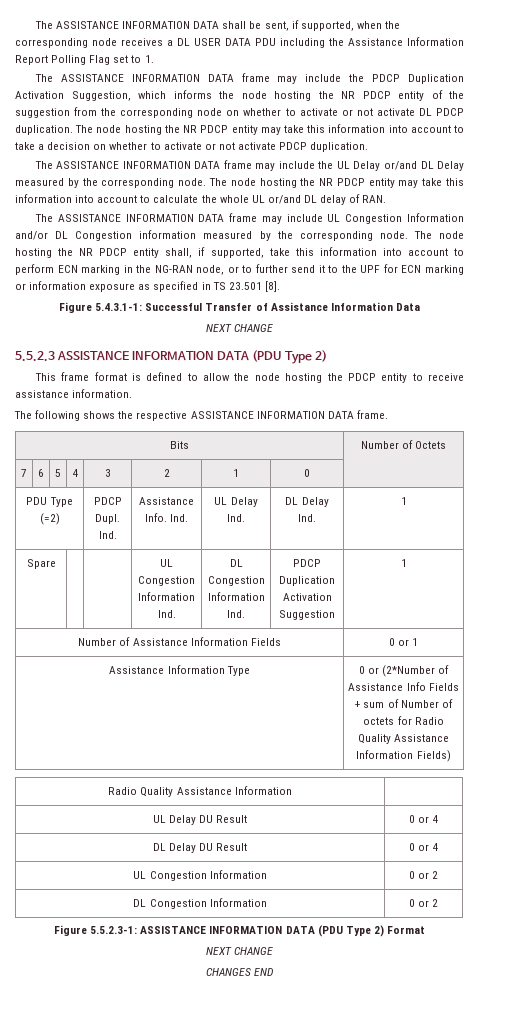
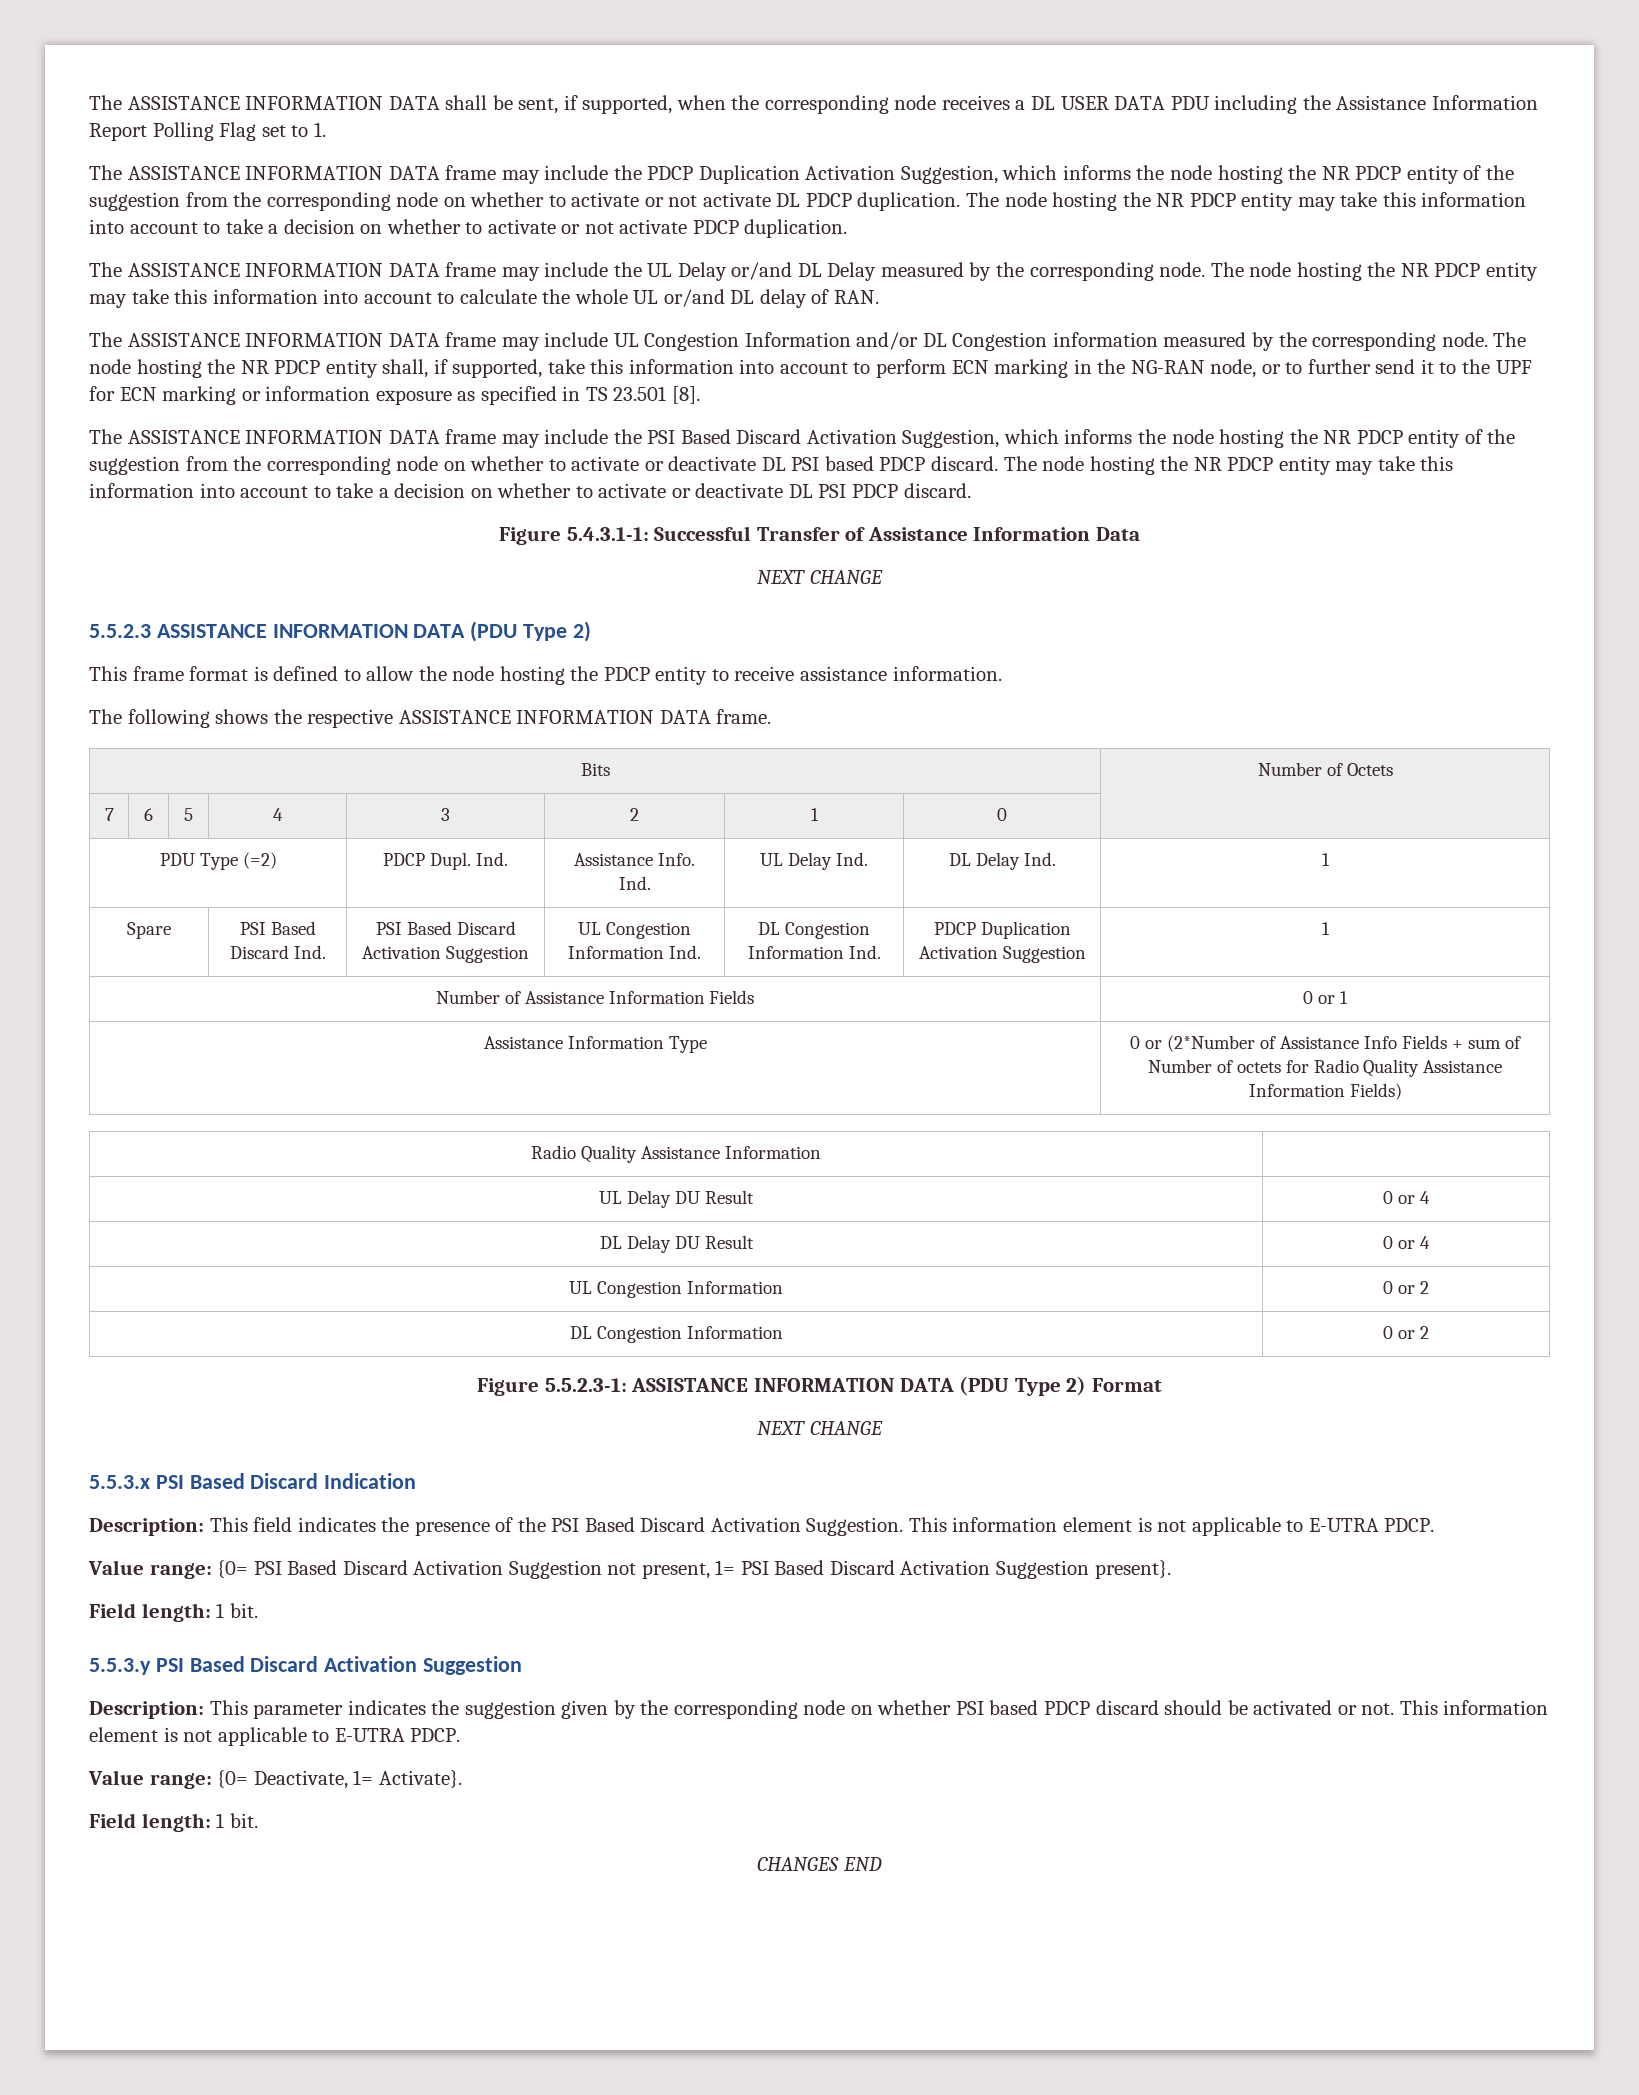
+ The ASSISTANCE INFORMATION DATA frame may include the PSI Based Discard Activation Suggestion, which informs the node hosting the NR PDCP entity of the suggestion from the corresponding node on whether to activate or deactivate DL PSI based PDCP discard. The node hosting the NR PDCP entity may take this information into account to take a decision on whether to activate or deactivate DL PSI PDCP discard.
- Spare | | | UL Congestion Information Ind. | DL Congestion Information Ind. | PDCP Duplication Activation Suggestion | 1
+ Spare | PSI Based Discard Ind. | PSI Based Discard Activation Suggestion | UL Congestion Information Ind. | DL Congestion Information Ind. | PDCP Duplication Activation Suggestion | 1
+ 5.5.3.x PSI Based Discard Indication
+ Description: This field indicates the presence of the PSI Based Discard Activation Suggestion. This information element is not applicable to E-UTRA PDCP.
+ Value range: {0= PSI Based Discard Activation Suggestion not present, 1= PSI Based Discard Activation Suggestion present}.
+ Field length: 1 bit.
+ 5.5.3.y PSI Based Discard Activation Suggestion
+ Description: This parameter indicates the suggestion given by the corresponding node on whether PSI based PDCP discard should be activated or not. This information element is not applicable to E-UTRA PDCP.
+ Value range: {0= Deactivate, 1= Activate}.
+ Field length: 1 bit.

